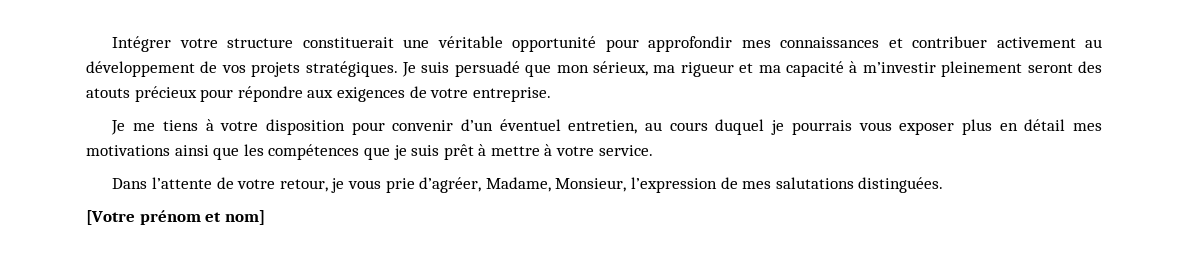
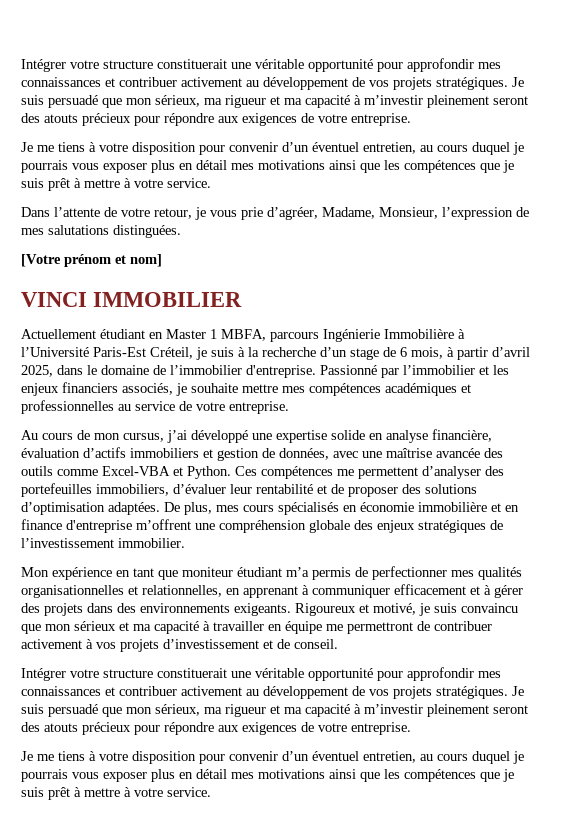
+ VINCI IMMOBILIER
+ Actuellement étudiant en Master 1 MBFA, parcours Ingénierie Immobilière à l’Université Paris-Est Créteil, je suis à la recherche d’un stage de 6 mois, à partir d’avril 2025, dans le domaine de l’immobilier d'entreprise. Passionné par l’immobilier et les enjeux financiers associés, je souhaite mettre mes compétences académiques et professionnelles au service de votre entreprise.
+ Au cours de mon cursus, j’ai développé une expertise solide en analyse financière, évaluation d’actifs immobiliers et gestion de données, avec une maîtrise avancée des outils comme Excel-VBA et Python. Ces compétences me permettent d’analyser des portefeuilles immobiliers, d’évaluer leur rentabilité et de proposer des solutions d’optimisation adaptées. De plus, mes cours spécialisés en économie immobilière et en finance d'entreprise m’offrent une compréhension globale des enjeux stratégiques de l’investissement immobilier.
+ Mon expérience en tant que moniteur étudiant m’a permis de perfectionner mes qualités organisationnelles et relationnelles, en apprenant à communiquer efficacement et à gérer des projets dans des environnements exigeants. Rigoureux et motivé, je suis convaincu que mon sérieux et ma capacité à travailler en équipe me permettront de contribuer activement à vos projets d’investissement et de conseil.
+ Intégrer votre structure constituerait une véritable opportunité pour approfondir mes connaissances et contribuer activement au développement de vos projets stratégiques. Je suis persuadé que mon sérieux, ma rigueur et ma capacité à m’investir pleinement seront des atouts précieux pour répondre aux exigences de votre entreprise.
+ Je me tiens à votre disposition pour convenir d’un éventuel entretien, au cours duquel je pourrais vous exposer plus en détail mes motivations ainsi que les compétences que je suis prêt à mettre à votre service.

